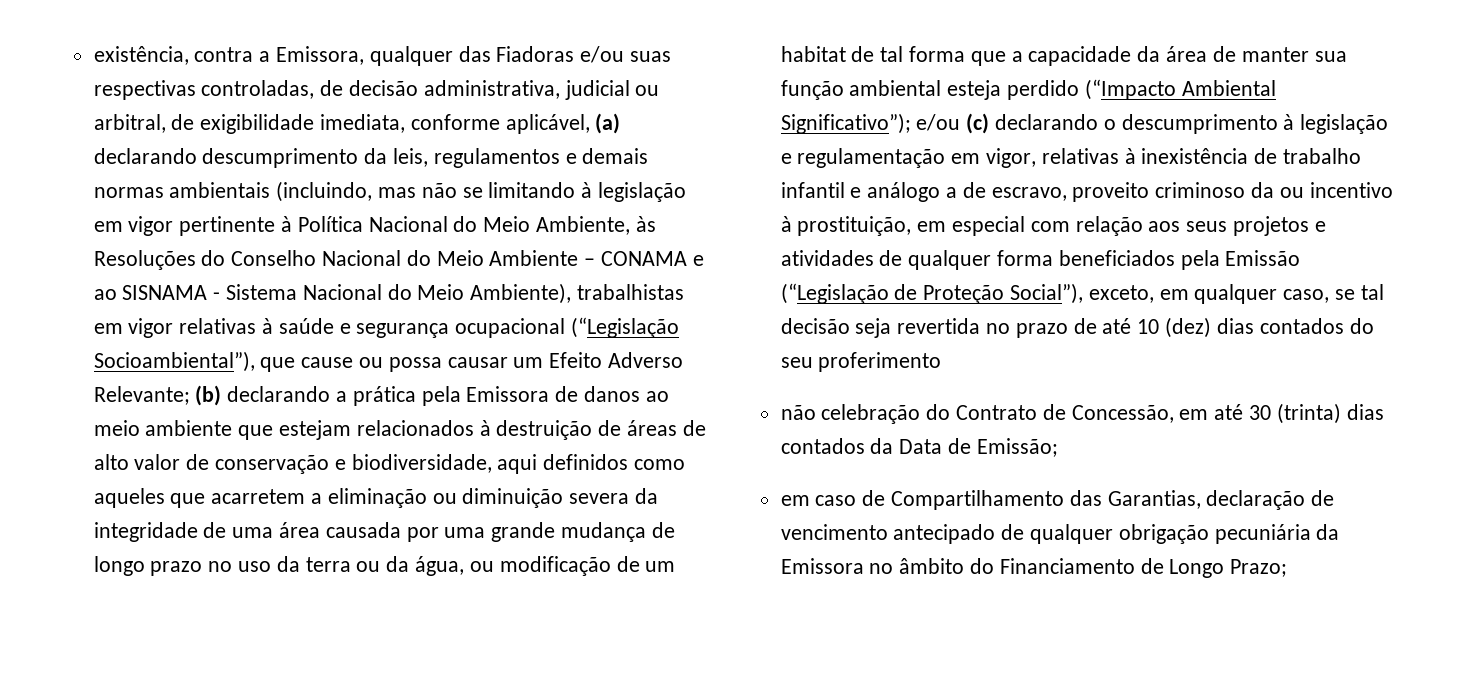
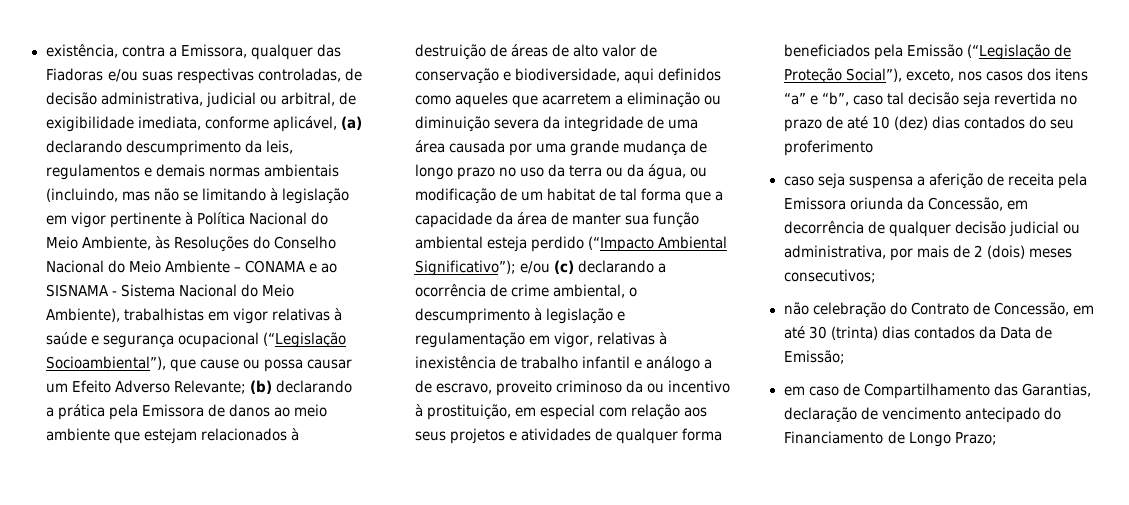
- e/ou (c) declarando o descumprimento à legislação e regulamentação em vigor, relativas à inexistência de trabalho infantil e análogo a de escravo, proveito criminoso da ou incentivo à prostituição, em especial com relação aos seus projetos e atividades de qualquer forma beneficiados pela Emissão (“Legislação de Proteção Social”), exceto, em qualquer caso, se tal decisão seja revertida no prazo de até 10 (dez) dias contados do seu proferimento
+ e/ou (c) declarando a ocorrência de crime ambiental, o descumprimento à legislação e regulamentação em vigor, relativas à inexistência de trabalho infantil e análogo a de escravo, proveito criminoso da ou incentivo à prostituição, em especial com relação aos seus projetos e atividades de qualquer forma beneficiados pela Emissão (“Legislação de Proteção Social”), exceto, nos casos dos itens “a” e “b”, caso tal decisão seja revertida no prazo de até 10 (dez) dias contados do seu proferimento
+ caso seja suspensa a aferição de receita pela Emissora oriunda da Concessão, em decorrência de qualquer decisão judicial ou administrativa, por mais de 2 (dois) meses consecutivos;
- em caso de Compartilhamento das Garantias, declaração de vencimento antecipado de qualquer obrigação pecuniária da Emissora no âmbito do Financiamento de Longo Prazo;
+ em caso de Compartilhamento das Garantias, declaração de vencimento antecipado do Financiamento de Longo Prazo;

